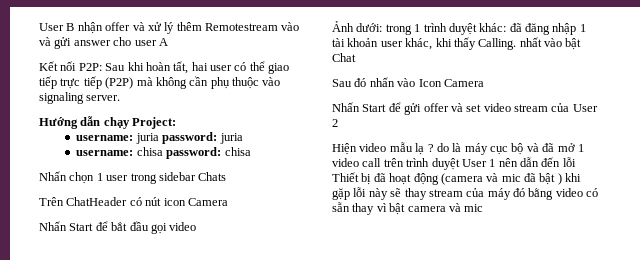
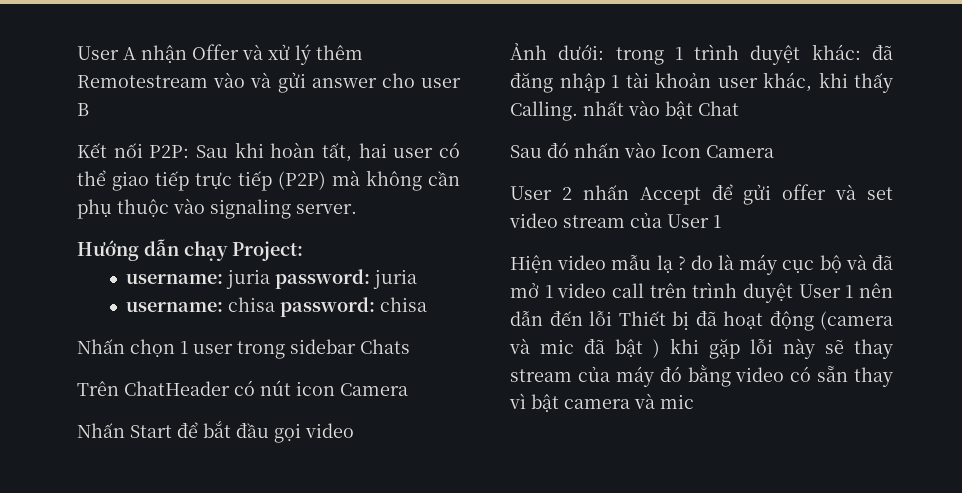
- User B nhận offer và xử lý thêm Remotestream vào và gửi answer cho user A
+ User A nhận Offer và xử lý thêm Remotestream vào và gửi answer cho user B
- Nhấn Start để gửi offer và set video stream của User 2
+ User 2 nhấn Accept để gửi offer và set video stream của User 1

